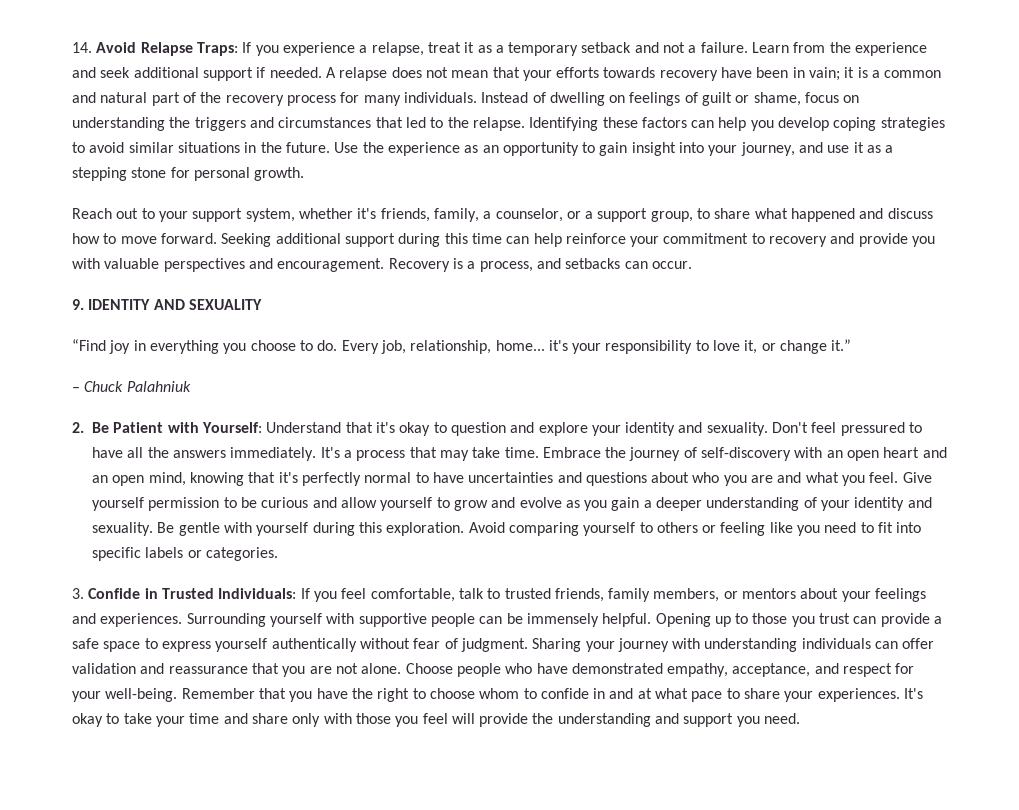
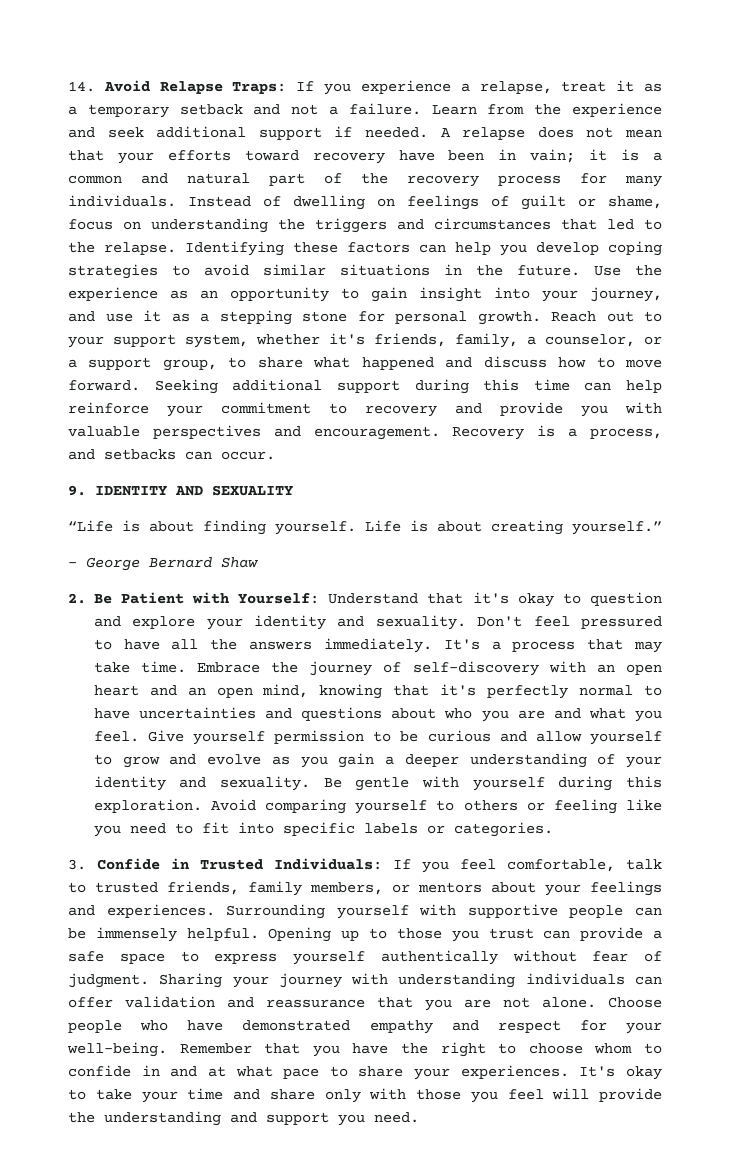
- A relapse does not mean that your efforts towards recovery have been in vain; it is a common and natural part of the recovery process for many individuals.
+ A relapse does not mean that your efforts toward recovery have been in vain; it is a common and natural part of the recovery process for many individuals.
- Use the experience as an opportunity to gain insight into your journey, and use it as a stepping stone for personal growth.
- Reach out to your support system, whether it's friends, family, a counselor, or a support group, to share what happened and discuss how to move forward.
+ Use the experience as an opportunity to gain insight into your journey, and use it as a stepping stone for personal growth. Reach out to your support system, whether it's friends, family, a counselor, or a support group, to share what happened and discuss how to move forward.
- “Find joy in everything you choose to do. Every job, relationship, home... it's your responsibility to love it, or change it.”
- – Chuck Palahniuk
+ “Life is about finding yourself. Life is about creating yourself.”
+ – George Bernard Shaw
- Choose people who have demonstrated empathy, acceptance, and respect for your well-being.
+ Choose people who have demonstrated empathy and respect for your well-being.

